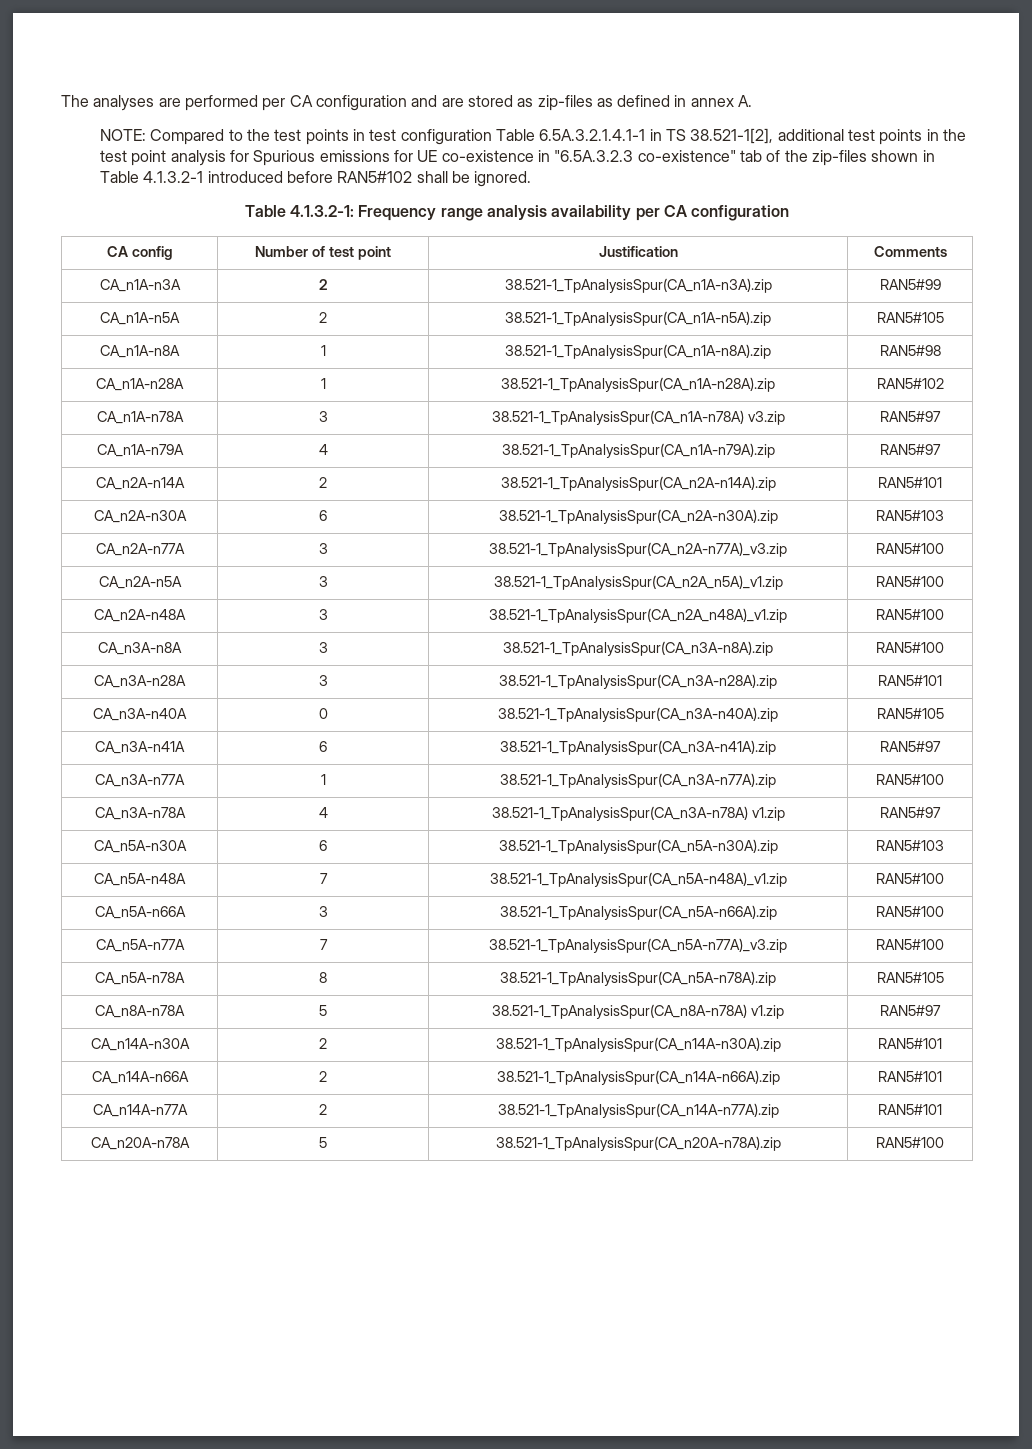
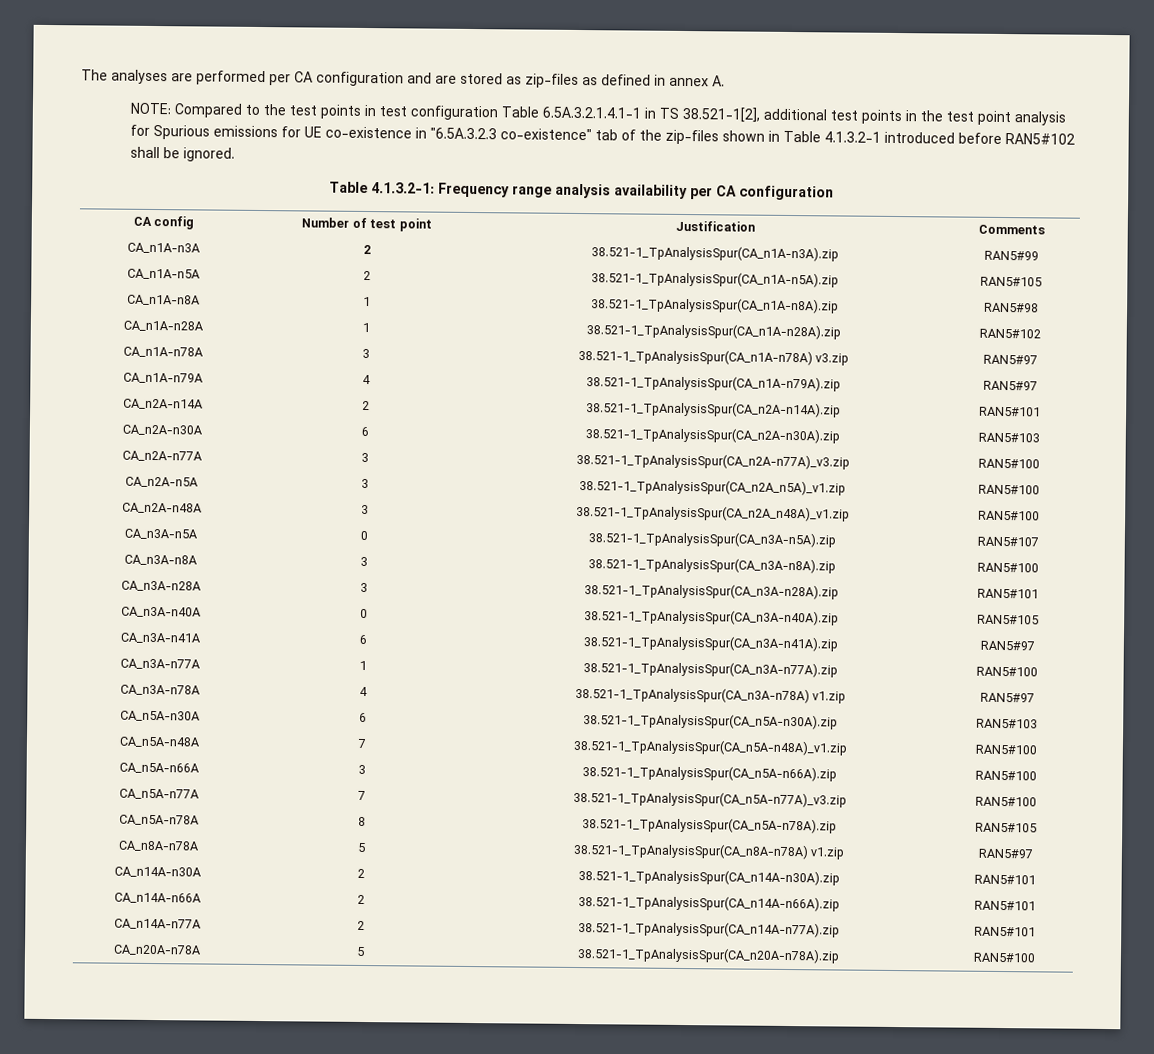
+ CA_n3A-n5A | 0 | 38.521-1_TpAnalysisSpur(CA_n3A-n5A).zip | RAN5#107

